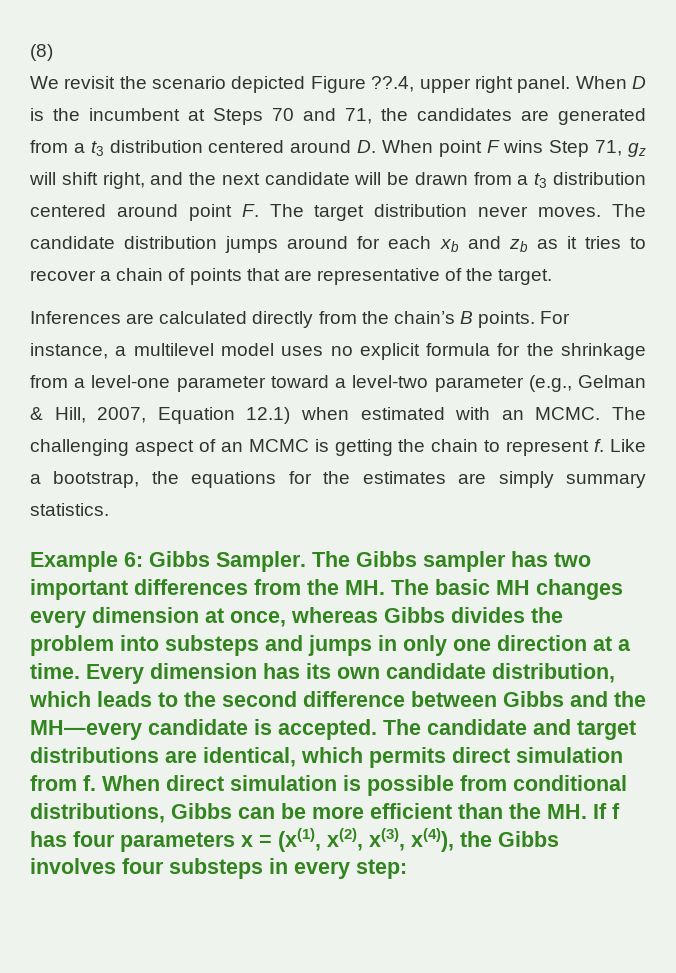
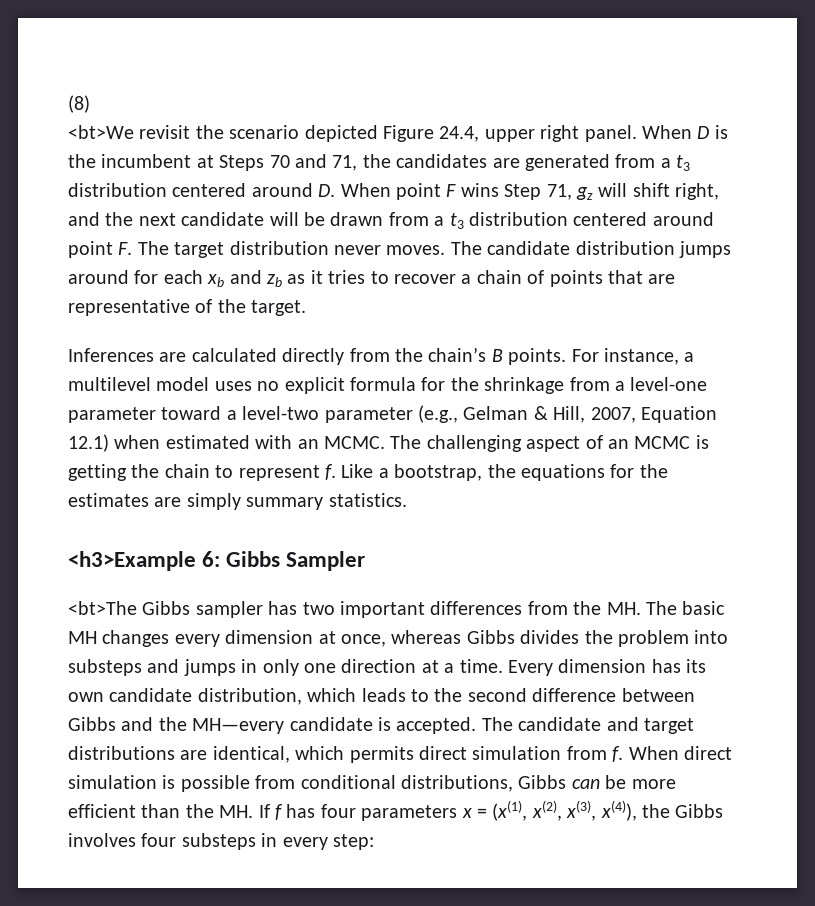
- We revisit the scenario depicted Figure ??.4, upper right panel.
+ <bt>We revisit the scenario depicted Figure 24.4, upper right panel.
- Example 6: Gibbs Sampler. The Gibbs sampler has two important differences from the MH. The basic MH changes every dimension at once, whereas Gibbs divides the problem into substeps and jumps in only one direction at a time.
+ <h3>Example 6: Gibbs Sampler
+ <bt>The Gibbs sampler has two important differences from the MH. The basic MH changes every dimension at once, whereas Gibbs divides the problem into substeps and jumps in only one direction at a time.

